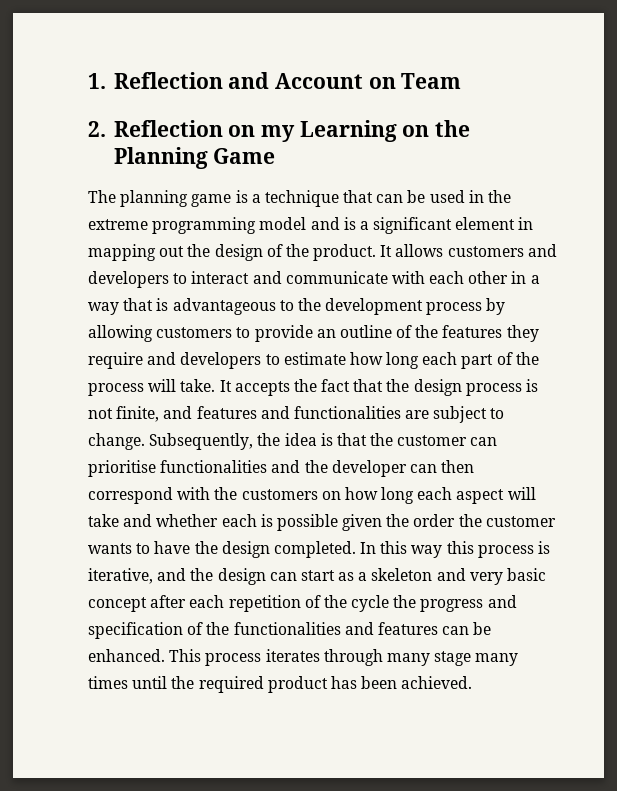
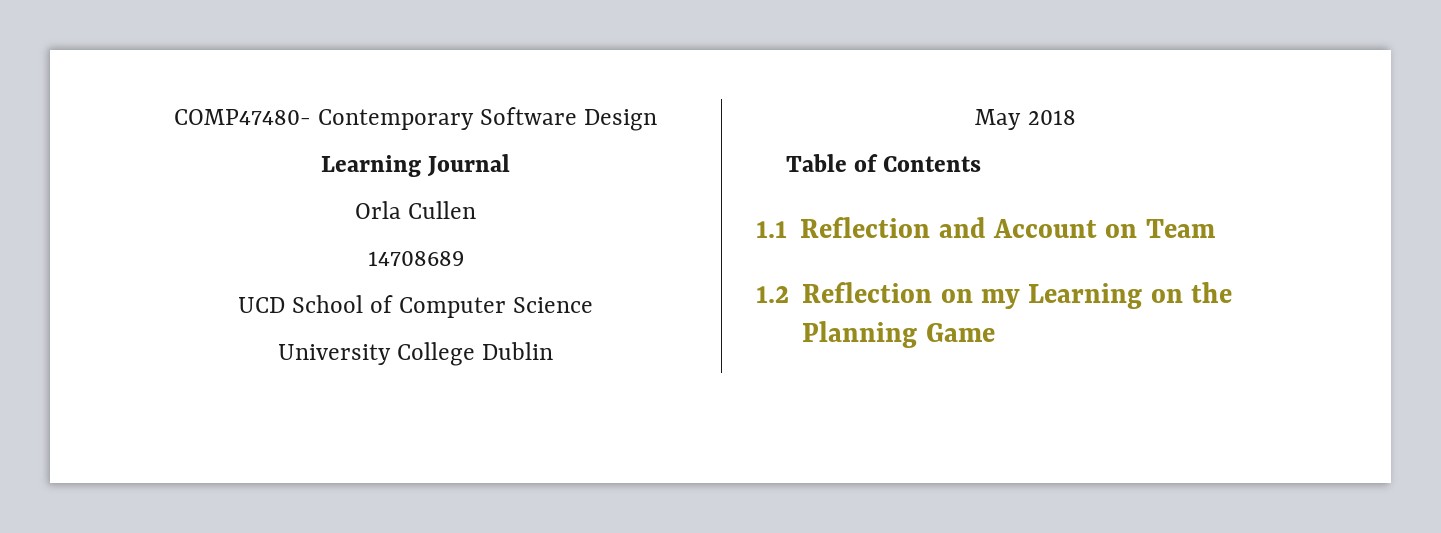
- 1. Reflection and Account on Team
+ COMP47480- Contemporary Software Design
+ Learning Journal
+ Orla Cullen
+ 14708689
+ UCD School of Computer Science
+ University College Dublin
+ May 2018
+ Table of Contents
+ 1.1 Reflection and Account on Team
- 2. Reflection on my Learning on the Planning Game
+ 1.2 Reflection on my Learning on the Planning Game
- The planning game is a technique that can be used in the extreme programming model and is a significant element in mapping out the design of the product. It allows customers and developers to interact and communicate with each other in a way that is advantageous to the development process by allowing customers to provide an outline of the features they require and developers to estimate how long each part of the process will take. It accepts the fact that the design process is not finite, and features and functionalities are subject to change. Subsequently, the idea is that the customer can prioritise functionalities and the developer can then correspond with the customers on how long each aspect will take and whether each is possible given the order the customer wants to have the design completed. In this way this process is iterative, and the design can start as a skeleton and very basic concept after each repetition of the cycle the progress and specification of the functionalities and features can be enhanced. This process iterates through many stage many times until the required product has been achieved.

